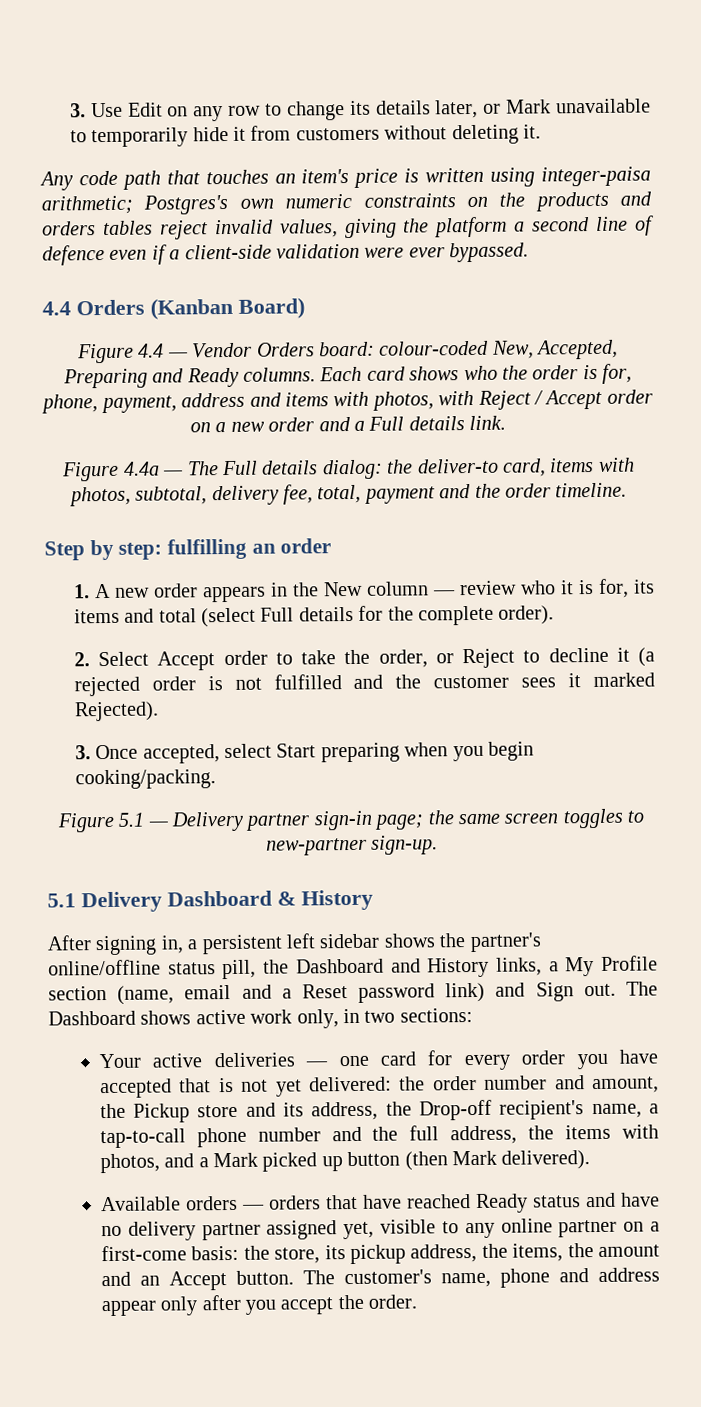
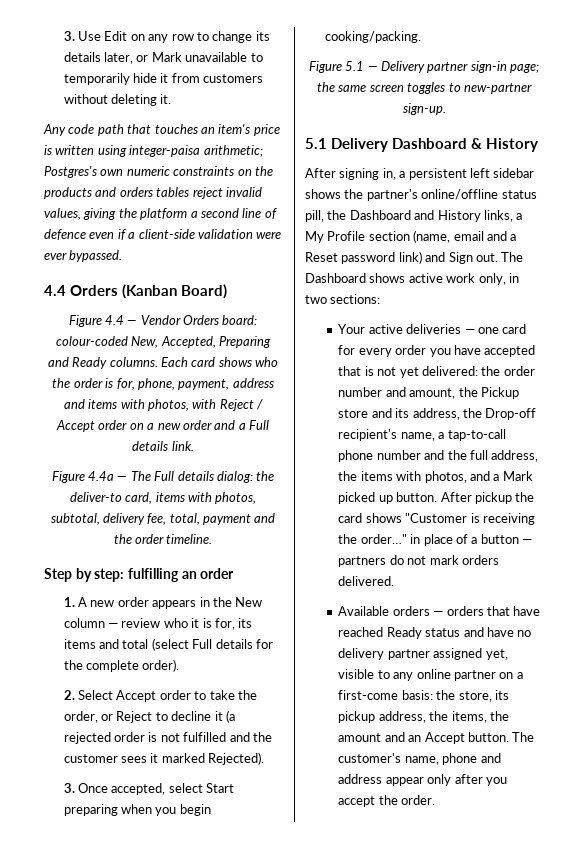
- Your active deliveries — one card for every order you have accepted that is not yet delivered: the order number and amount, the Pickup store and its address, the Drop-off recipient's name, a tap-to-call phone number and the full address, the items with photos, and a Mark picked up button (then Mark delivered).
+ Your active deliveries — one card for every order you have accepted that is not yet delivered: the order number and amount, the Pickup store and its address, the Drop-off recipient's name, a tap-to-call phone number and the full address, the items with photos, and a Mark picked up button. After pickup the card shows "Customer is receiving the order…" in place of a button — partners do not mark orders delivered.

